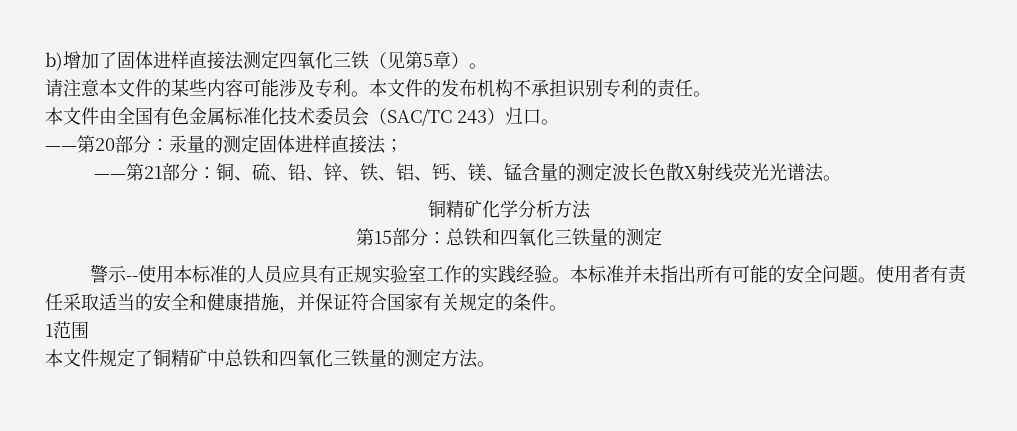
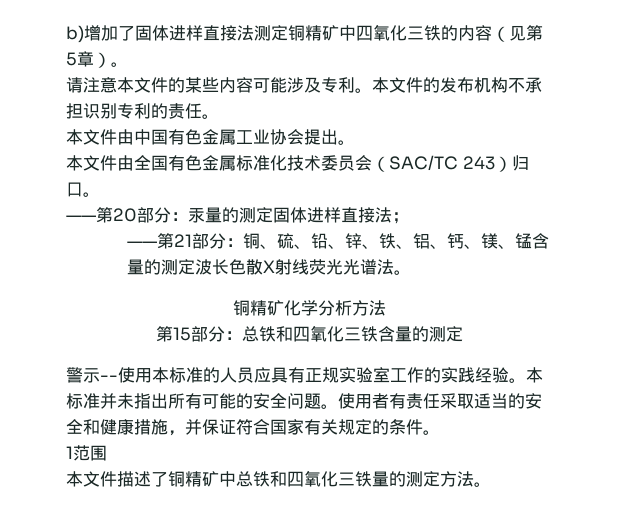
- b)增加了固体进样直接法测定四氧化三铁（见第5章）。
+ b)增加了固体进样直接法测定铜精矿中四氧化三铁的内容（见第5章）。
+ 本文件由中国有色金属工业协会提出。
- 第15部分：总铁和四氧化三铁量的测定
+ 第15部分：总铁和四氧化三铁含量的测定
- 本文件规定了铜精矿中总铁和四氧化三铁量的测定方法。
+ 本文件描述了铜精矿中总铁和四氧化三铁量的测定方法。

